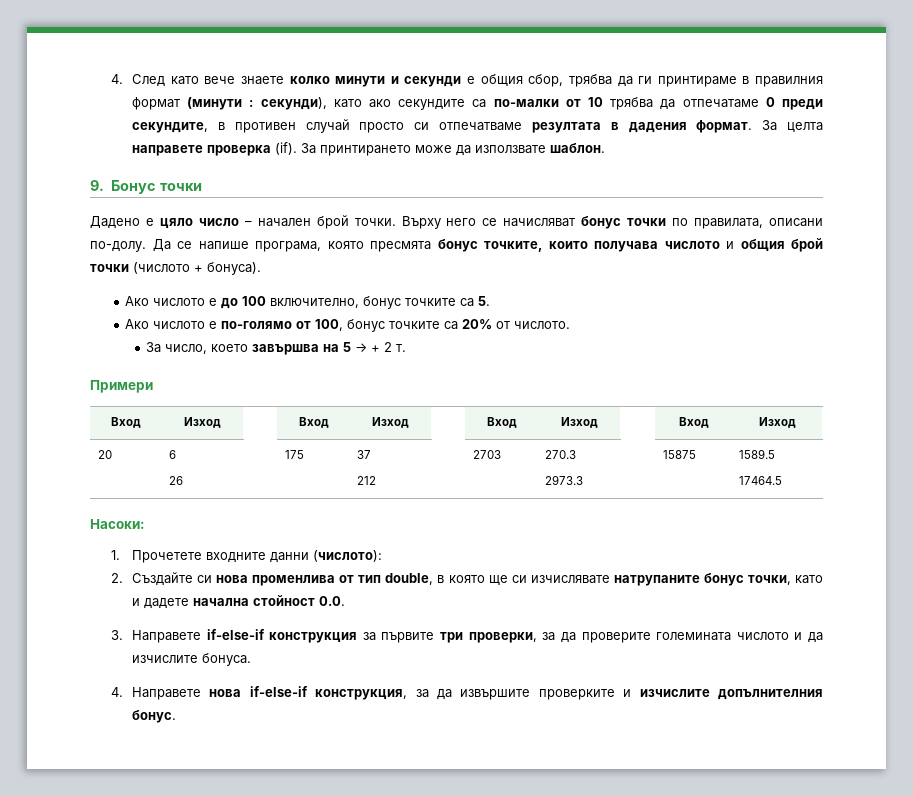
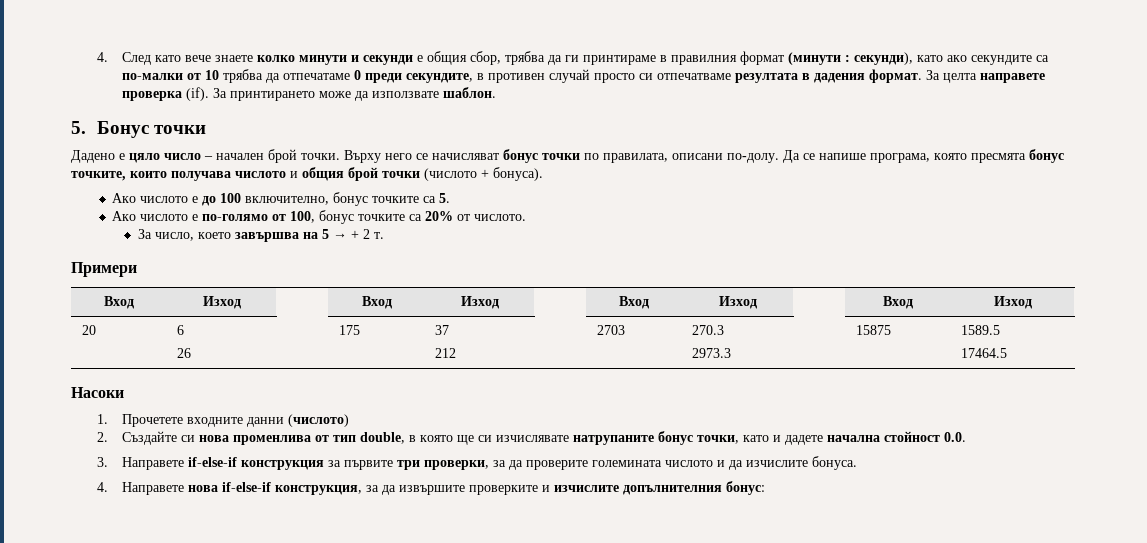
- 9. Бонус точки
+ 5. Бонус точки
- Насоки:
+ Насоки
- 1. Прочетете входните данни (числото):
+ 1. Прочетете входните данни (числото)
- 4. Направете нова if-else-if конструкция, за да извършите проверките и изчислите допълнителния бонус.
+ 4. Направете нова if-else-if конструкция, за да извършите проверките и изчислите допълнителния бонус:

